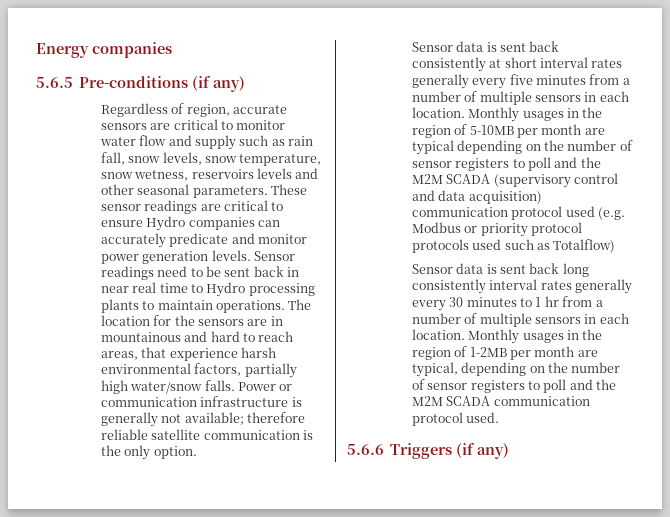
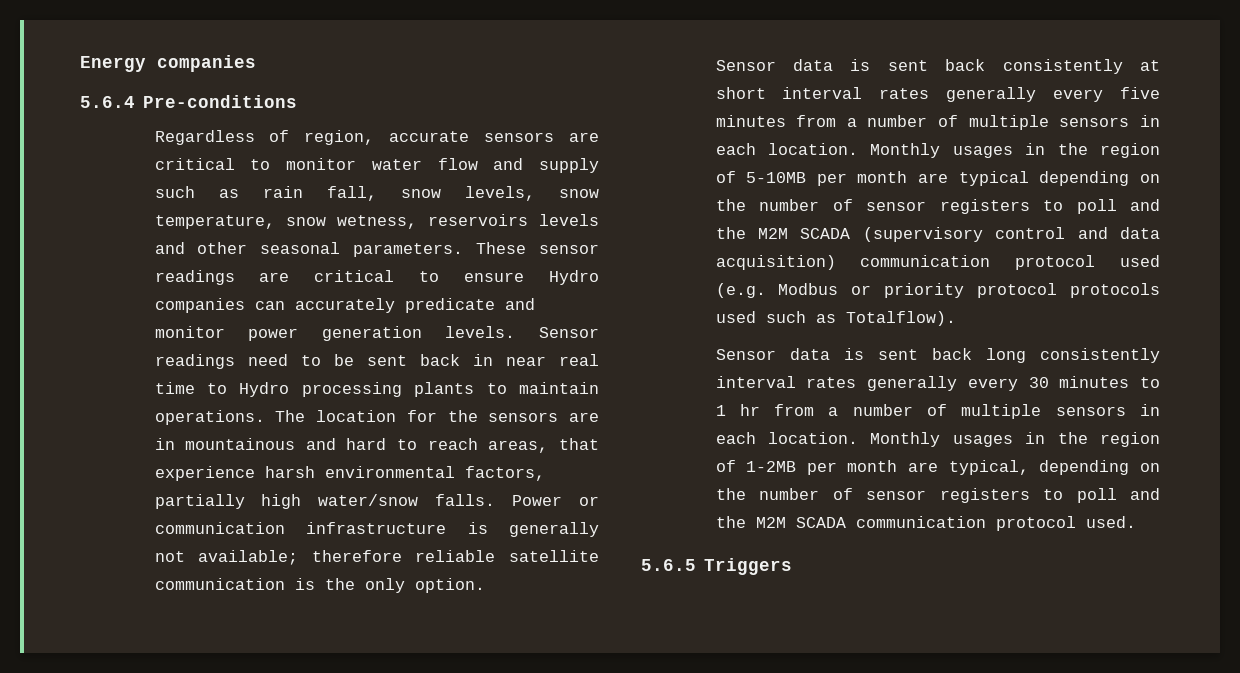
- 5.6.5 Pre-conditions (if any)
+ 5.6.4 Pre-conditions
- Monthly usages in the region of 5-10MB per month are typical depending on the number of sensor registers to poll and the M2M SCADA (supervisory control and data acquisition) communication protocol used (e.g. Modbus or priority protocol protocols used such as Totalflow)
+ Monthly usages in the region of 5-10MB per month are typical depending on the number of sensor registers to poll and the M2M SCADA (supervisory control and data acquisition) communication protocol used (e.g. Modbus or priority protocol protocols used such as Totalflow).
- 5.6.6 Triggers (if any)
+ 5.6.5 Triggers

